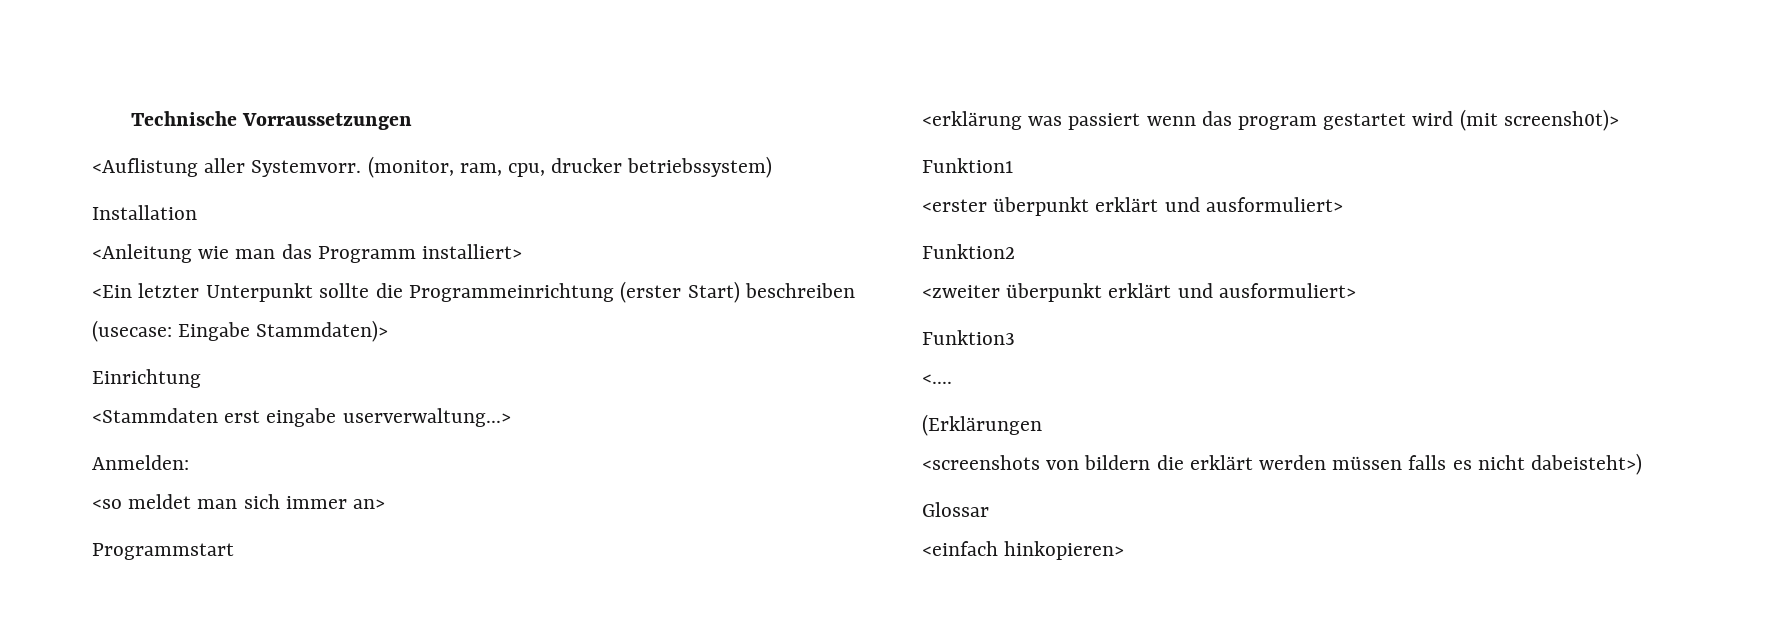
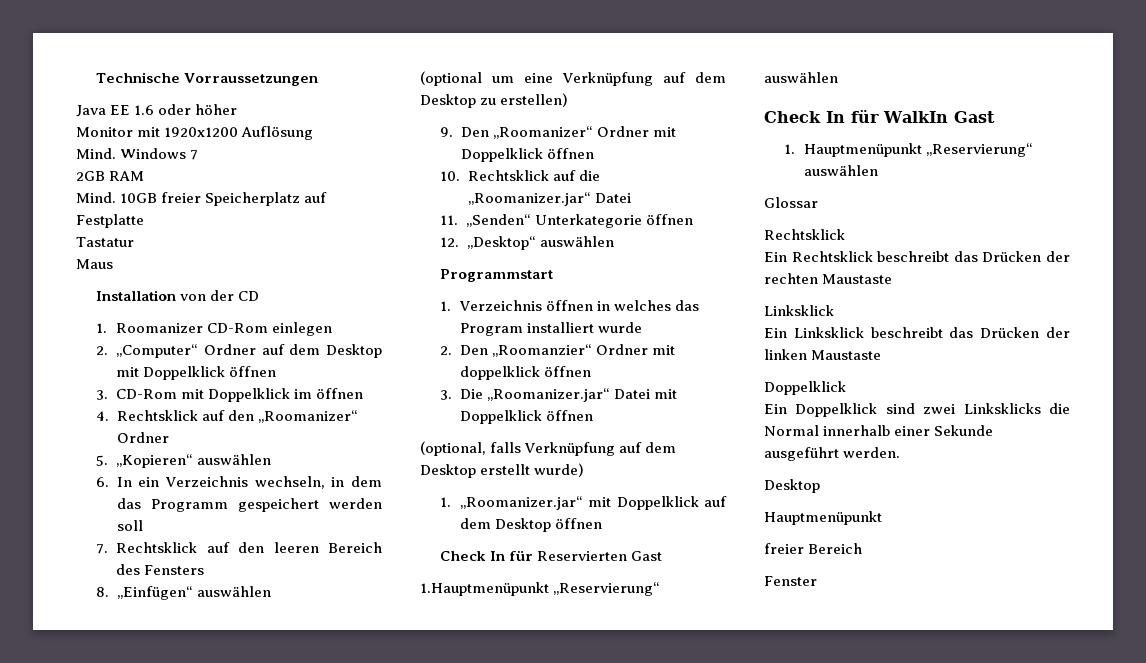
- <Auflistung aller Systemvorr. (monitor, ram, cpu, drucker betriebssystem)
- Installation
- <Anleitung wie man das Programm installiert>
- <Ein letzter Unterpunkt sollte die Programmeinrichtung (erster Start) beschreiben (usecase: Eingabe Stammdaten)>
- Einrichtung
- <Stammdaten erst eingabe userverwaltung...>
- Anmelden:
- <so meldet man sich immer an>
+ Java EE 1.6 oder höher
+ Monitor mit 1920x1200 Auflösung
+ Mind. Windows 7
+ 2GB RAM
+ Mind. 10GB freier Speicherplatz auf Festplatte
+ Tastatur
+ Maus
+ Installation von der CD
+ 1. Roomanizer CD-Rom einlegen
+ 2. „Computer“ Ordner auf dem Desktop mit Doppelklick öffnen
+ 3. CD-Rom mit Doppelklick im öffnen
+ 4. Rechtsklick auf den „Roomanizer“ Ordner
+ 5. „Kopieren“ auswählen
+ 6. In ein Verzeichnis wechseln, in dem das Programm gespeichert werden soll
+ 7. Rechtsklick auf den leeren Bereich des Fensters
+ 8. „Einfügen“ auswählen
+ (optional um eine Verknüpfung auf dem Desktop zu erstellen)
+ 9. Den „Roomanizer“ Ordner mit Doppelklick öffnen
+ 10. Rechtsklick auf die „Roomanizer.jar“ Datei
+ 11. „Senden“ Unterkategorie öffnen
+ 12. „Desktop“ auswählen
  Programmstart
- <erklärung was passiert wenn das program gestartet wird (mit screensh0t)>
- Funktion1
- <erster überpunkt erklärt und ausformuliert>
- Funktion2
- <zweiter überpunkt erklärt und ausformuliert>
- Funktion3
- <....
- (Erklärungen
- <screenshots von bildern die erklärt werden müssen falls es nicht dabeisteht>)
+ 1. Verzeichnis öffnen in welches das Program installiert wurde
+ 2. Den „Roomanzier“ Ordner mit doppelklick öffnen
+ 3. Die „Roomanizer.jar“ Datei mit Doppelklick öffnen
+ (optional, falls Verknüpfung auf dem Desktop erstellt wurde)
+ 1. „Roomanizer.jar“ mit Doppelklick auf dem Desktop öffnen
+ Check In für Reservierten Gast
+ 1.Hauptmenüpunkt „Reservierung“ auswählen
+ Check In für WalkIn Gast
+ 1. Hauptmenüpunkt „Reservierung“ auswählen
  Glossar
- <einfach hinkopieren>
+ Rechtsklick
+ Ein Rechtsklick beschreibt das Drücken der rechten Maustaste
+ Linksklick
+ Ein Linksklick beschreibt das Drücken der linken Maustaste
+ Doppelklick
+ Ein Doppelklick sind zwei Linksklicks die Normal innerhalb einer Sekunde ausgeführt werden.
+ Desktop
+ Hauptmenüpunkt
+ freier Bereich
+ Fenster

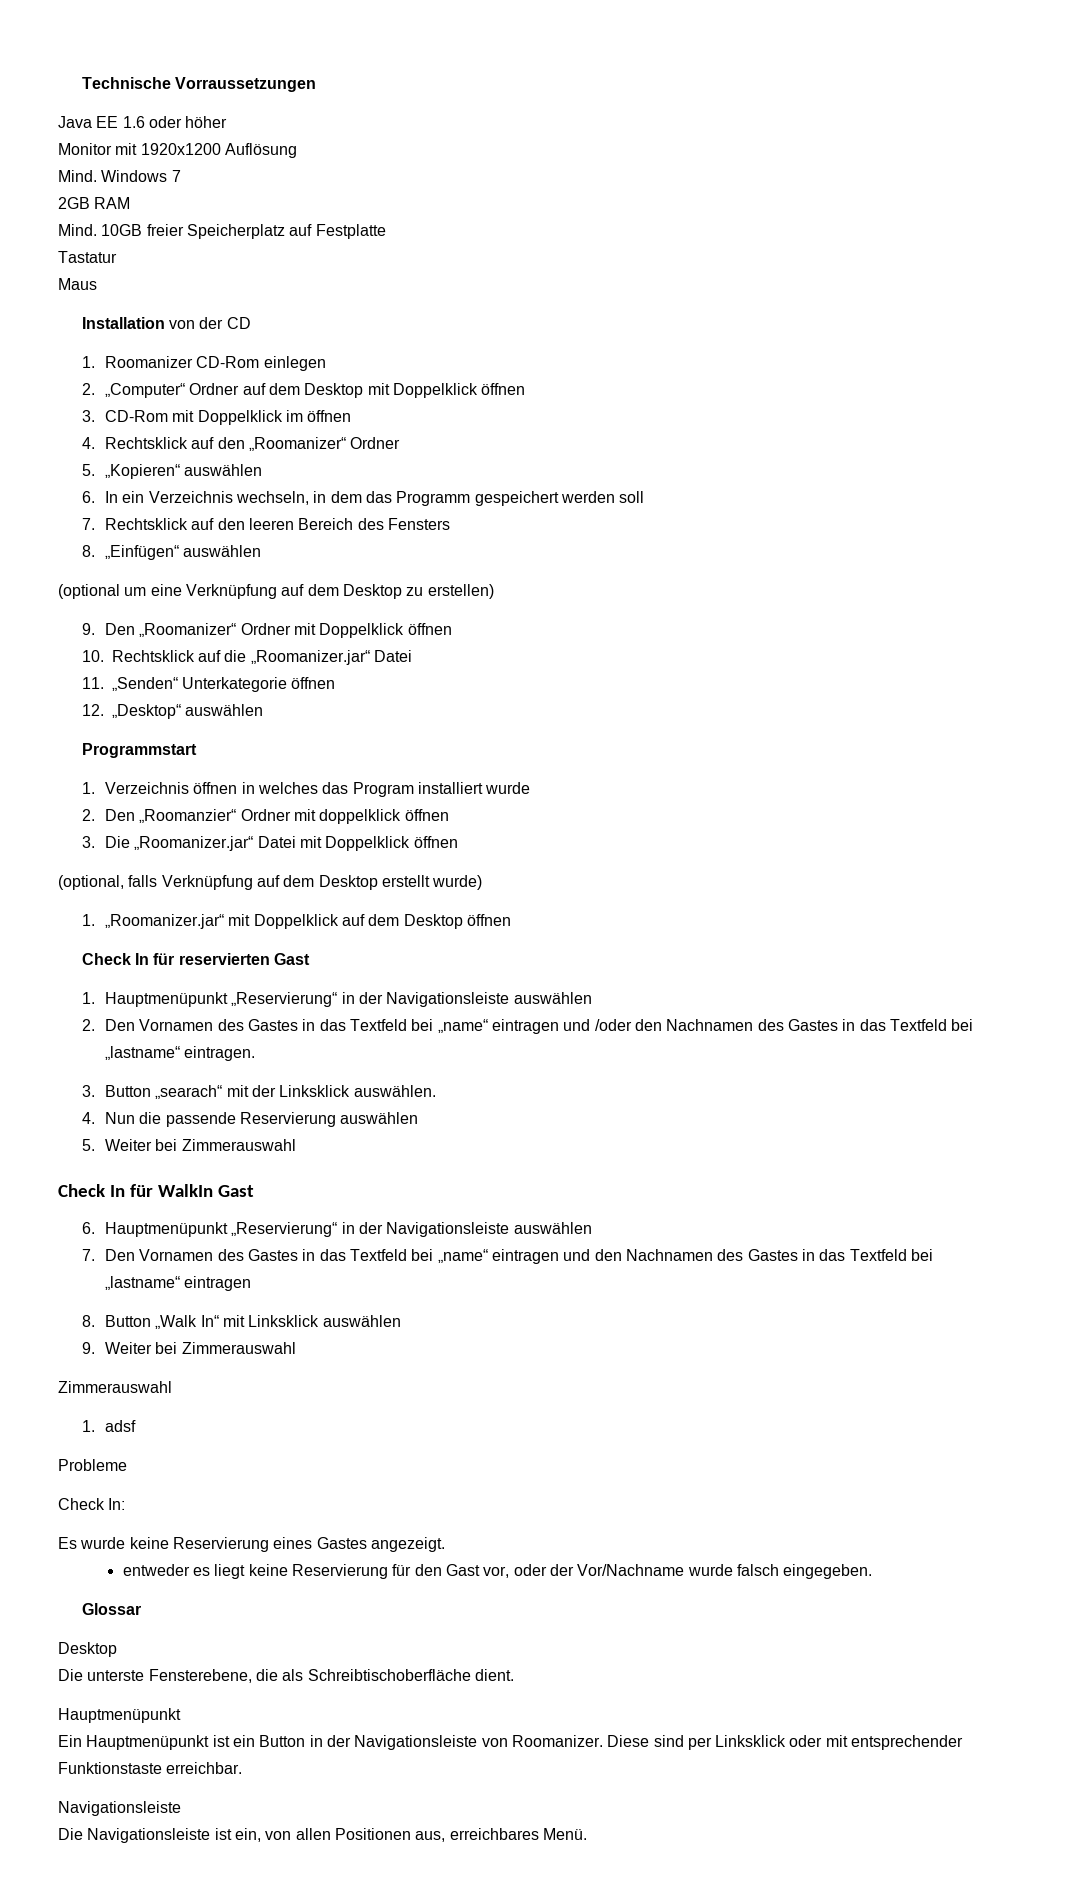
- Check In für Reservierten Gast
- 1.Hauptmenüpunkt „Reservierung“ auswählen
+ Check In für reservierten Gast
+ 1. Hauptmenüpunkt „Reservierung“ in der Navigationsleiste auswählen
+ 2. Den Vornamen des Gastes in das Textfeld bei „name“ eintragen und /oder den Nachnamen des Gastes in das Textfeld bei „lastname“ eintragen.
+ 3. Button „searach“ mit der Linksklick auswählen.
+ 4. Nun die passende Reservierung auswählen
+ 5. Weiter bei Zimmerauswahl
- 1. Hauptmenüpunkt „Reservierung“ auswählen
+ 6. Hauptmenüpunkt „Reservierung“ in der Navigationsleiste auswählen
+ 7. Den Vornamen des Gastes in das Textfeld bei „name“ eintragen und den Nachnamen des Gastes in das Textfeld bei „lastname“ eintragen
+ 8. Button „Walk In“ mit Linksklick auswählen
+ 9. Weiter bei Zimmerauswahl
+ Zimmerauswahl
+ 1. adsf
+ Probleme
+ Check In:
+ Es wurde keine Reservierung eines Gastes angezeigt.
+ entweder es liegt keine Reservierung für den Gast vor, oder der Vor/Nachname wurde falsch eingegeben.
  Glossar
- Rechtsklick
- Ein Rechtsklick beschreibt das Drücken der rechten Maustaste
- Linksklick
- Ein Linksklick beschreibt das Drücken der linken Maustaste
- Doppelklick
- Ein Doppelklick sind zwei Linksklicks die Normal innerhalb einer Sekunde ausgeführt werden.
  Desktop
+ Die unterste Fensterebene, die als Schreibtischoberfläche dient.
  Hauptmenüpunkt
- freier Bereich
- Fenster
+ Ein Hauptmenüpunkt ist ein Button in der Navigationsleiste von Roomanizer. Diese sind per Linksklick oder mit entsprechender Funktionstaste erreichbar.
+ Navigationsleiste
+ Die Navigationsleiste ist ein, von allen Positionen aus, erreichbares Menü.

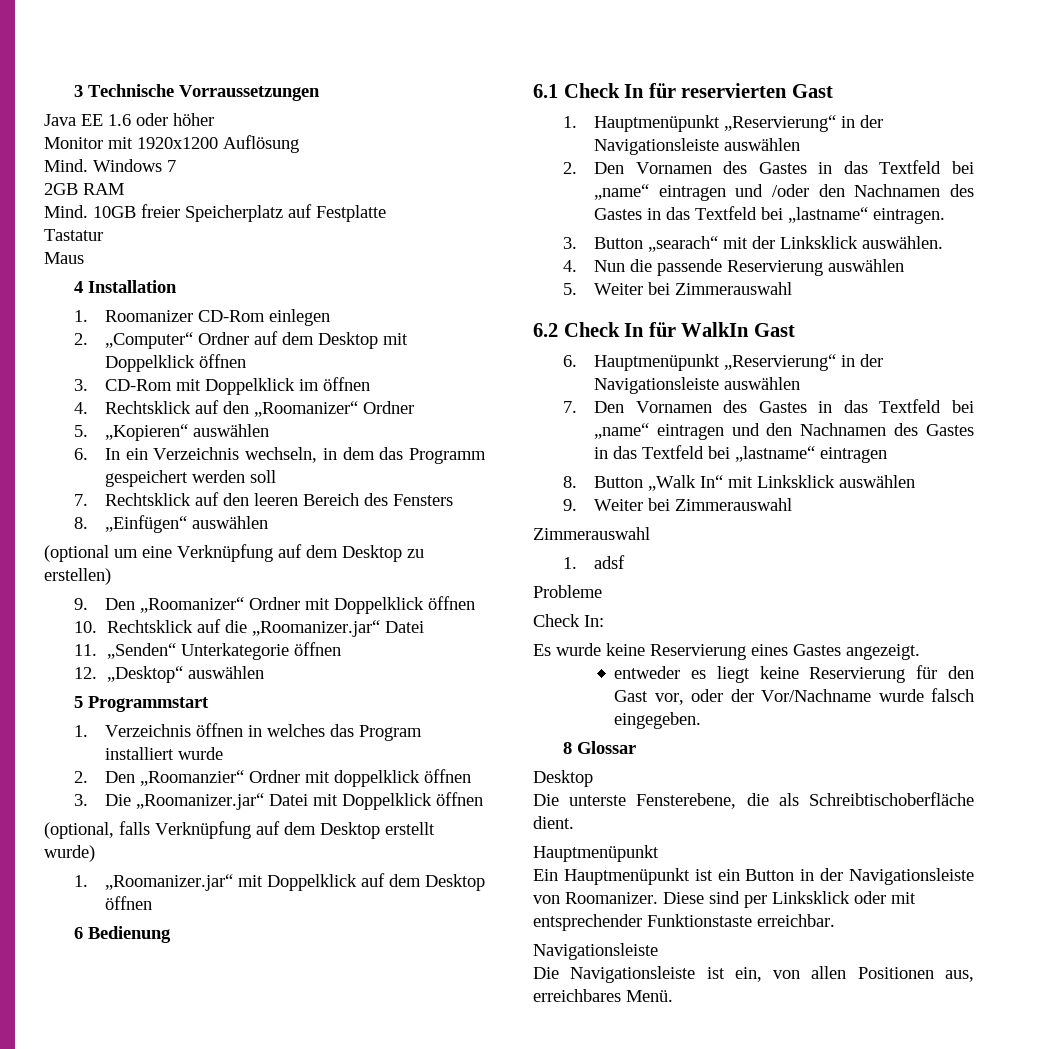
- Technische Vorraussetzungen
+ 3 Technische Vorraussetzungen
- Installation von der CD
+ 4 Installation
- Programmstart
+ 5 Programmstart
- Check In für reservierten Gast
+ 6 Bedienung
+ 6.1 Check In für reservierten Gast
- Check In für WalkIn Gast
+ 6.2 Check In für WalkIn Gast
- Glossar
+ 8 Glossar

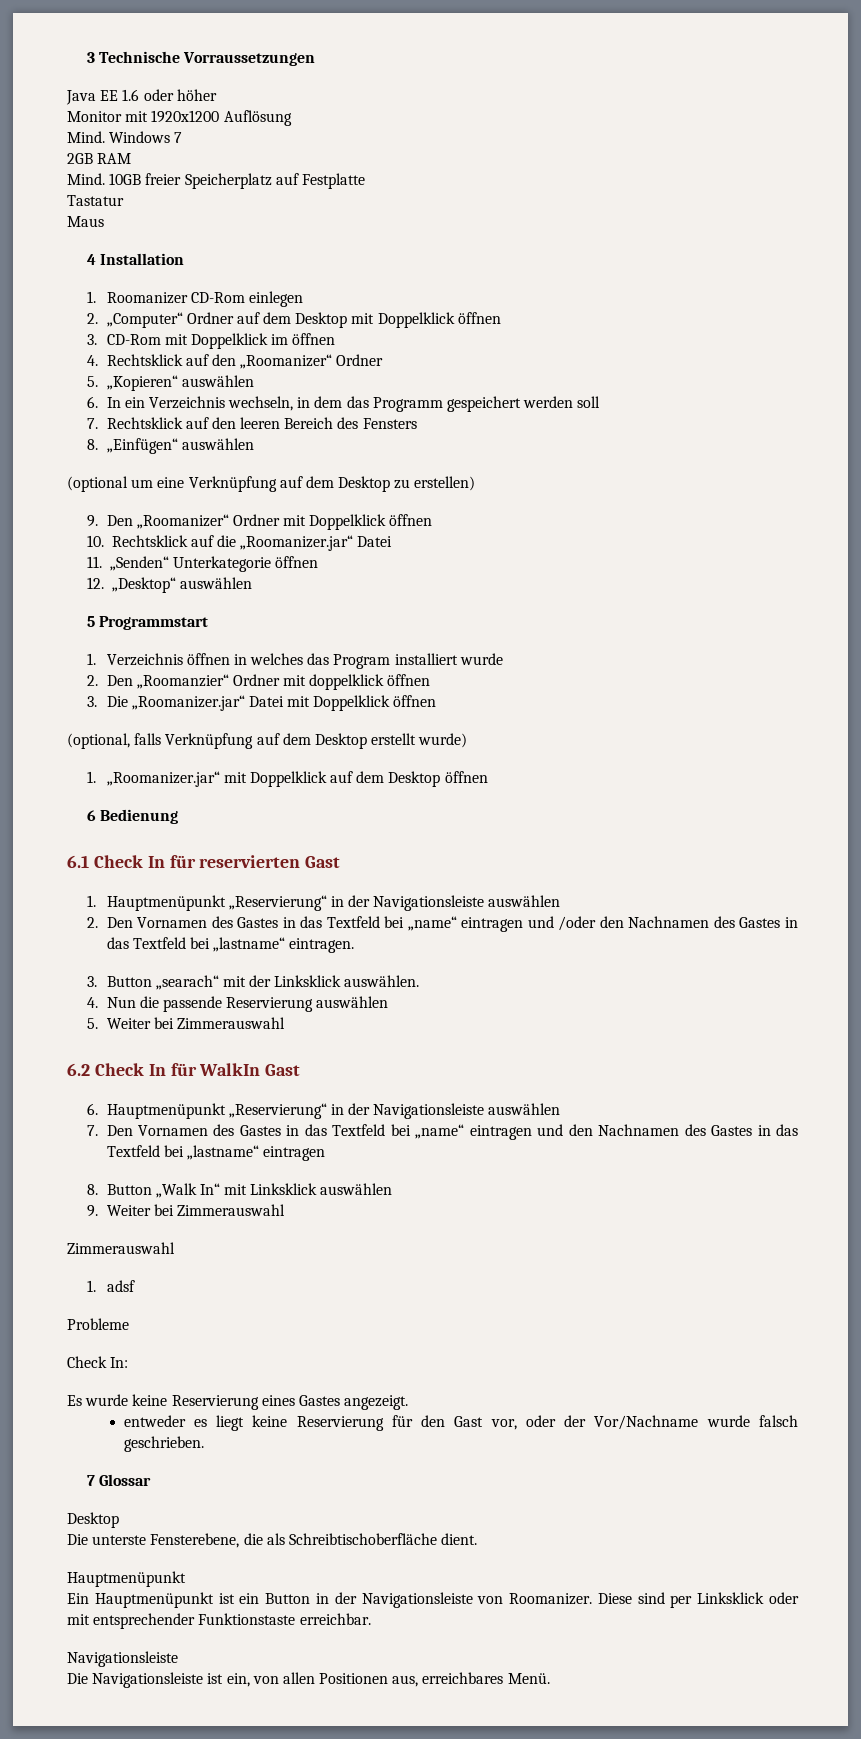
- entweder es liegt keine Reservierung für den Gast vor, oder der Vor/Nachname wurde falsch eingegeben.
- 8 Glossar
+ entweder es liegt keine Reservierung für den Gast vor, oder der Vor/Nachname wurde falsch geschrieben.
+ 7 Glossar

